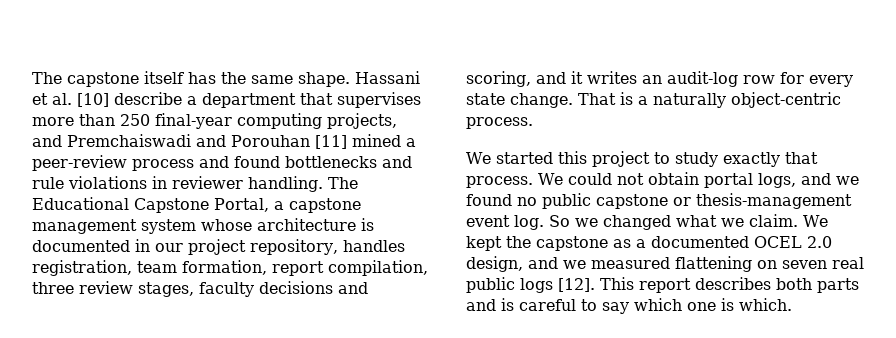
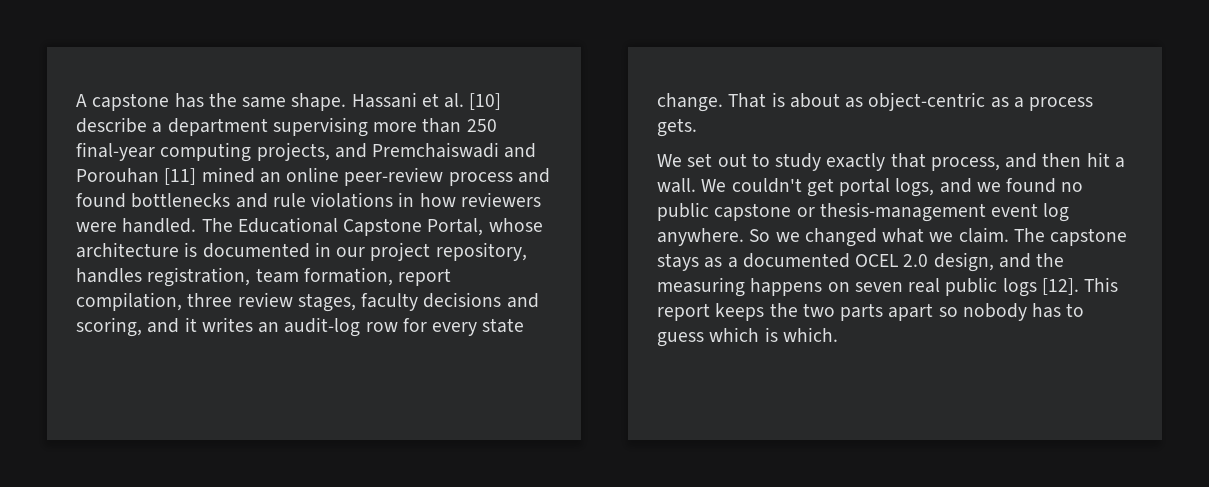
- The capstone itself has the same shape.
+ A capstone has the same shape.
- Hassani et al. [10] describe a department that supervises more than 250 final-year computing projects, and Premchaiswadi and Porouhan [11] mined a peer-review process and found bottlenecks and rule violations in reviewer handling. The Educational Capstone Portal, a capstone management system whose architecture is documented in our project repository, handles registration, team formation, report compilation, three review stages, faculty decisions and scoring, and it writes an audit-log row for every state change.
+ Hassani et al. [10] describe a department supervising more than 250 final-year computing projects, and Premchaiswadi and Porouhan [11] mined an online peer-review process and found bottlenecks and rule violations in how reviewers were handled. The Educational Capstone Portal, whose architecture is documented in our project repository, handles registration, team formation, report compilation, three review stages, faculty decisions and scoring, and it writes an audit-log row for every state change.
- That is a naturally object-centric process.
- We started this project to study exactly that process. We could not obtain portal logs, and we found no public capstone or thesis-management event log.
+ That is about as object-centric as a process gets.
+ We set out to study exactly that process, and then hit a wall. We couldn't get portal logs, and we found no public capstone or thesis-management event log anywhere.
- We kept the capstone as a documented OCEL 2.0 design, and we measured flattening on seven real public logs [12].
+ The capstone stays as a documented OCEL 2.0 design, and the measuring happens on seven real public logs [12].
- This report describes both parts and is careful to say which one is which.
+ This report keeps the two parts apart so nobody has to guess which is which.

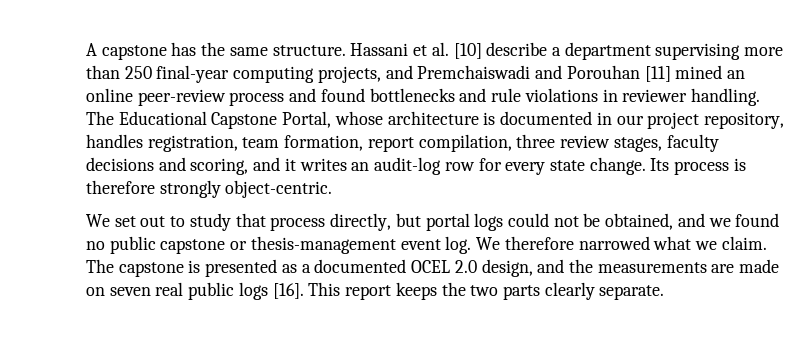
- A capstone has the same shape.
+ A capstone has the same structure.
- Hassani et al. [10] describe a department supervising more than 250 final-year computing projects, and Premchaiswadi and Porouhan [11] mined an online peer-review process and found bottlenecks and rule violations in how reviewers were handled.
+ Hassani et al. [10] describe a department supervising more than 250 final-year computing projects, and Premchaiswadi and Porouhan [11] mined an online peer-review process and found bottlenecks and rule violations in reviewer handling.
- That is about as object-centric as a process gets.
+ Its process is therefore strongly object-centric.
- We set out to study exactly that process, and then hit a wall. We couldn't get portal logs, and we found no public capstone or thesis-management event log anywhere. So we changed what we claim.
+ We set out to study that process directly, but portal logs could not be obtained, and we found no public capstone or thesis-management event log. We therefore narrowed what we claim.
- The capstone stays as a documented OCEL 2.0 design, and the measuring happens on seven real public logs [12].
+ The capstone is presented as a documented OCEL 2.0 design, and the measurements are made on seven real public logs [16].
- This report keeps the two parts apart so nobody has to guess which is which.
+ This report keeps the two parts clearly separate.

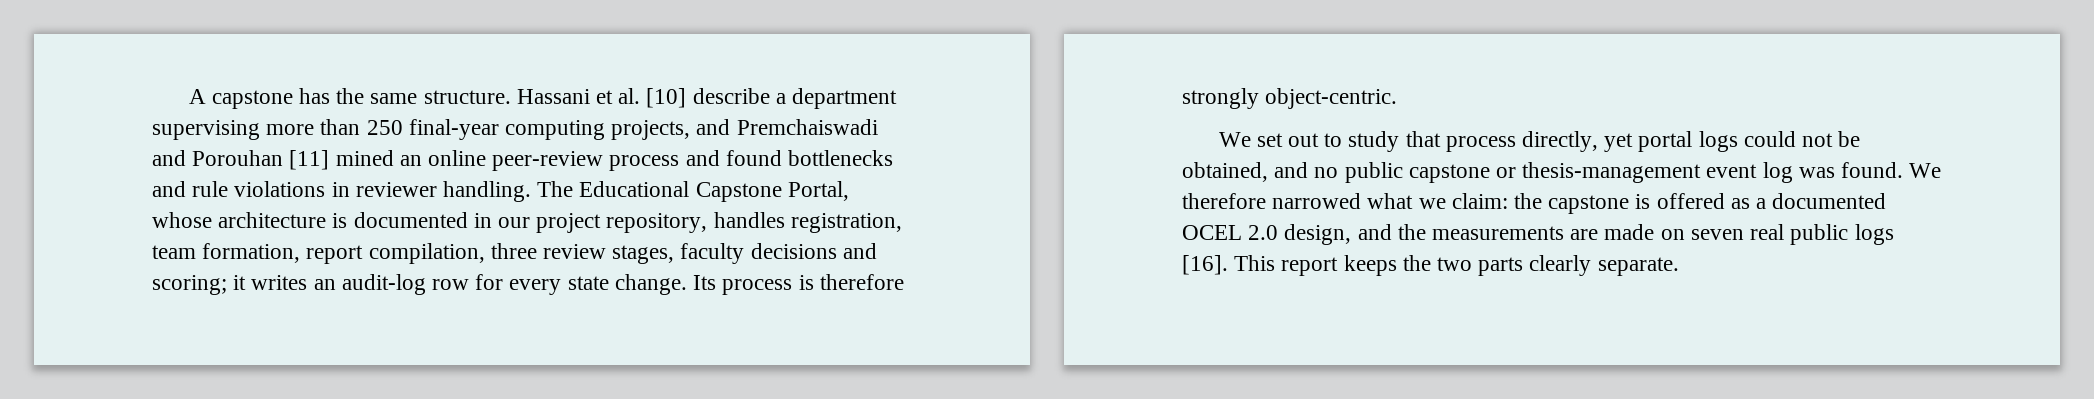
- The Educational Capstone Portal, whose architecture is documented in our project repository, handles registration, team formation, report compilation, three review stages, faculty decisions and scoring, and it writes an audit-log row for every state change.
+ The Educational Capstone Portal, whose architecture is documented in our project repository, handles registration, team formation, report compilation, three review stages, faculty decisions and scoring; it writes an audit-log row for every state change.
- We set out to study that process directly, but portal logs could not be obtained, and we found no public capstone or thesis-management event log.
+ We set out to study that process directly, yet portal logs could not be obtained, and no public capstone or thesis-management event log was found.
- We therefore narrowed what we claim. The capstone is presented as a documented OCEL 2.0 design, and the measurements are made on seven real public logs [16].
+ We therefore narrowed what we claim: the capstone is offered as a documented OCEL 2.0 design, and the measurements are made on seven real public logs [16].

